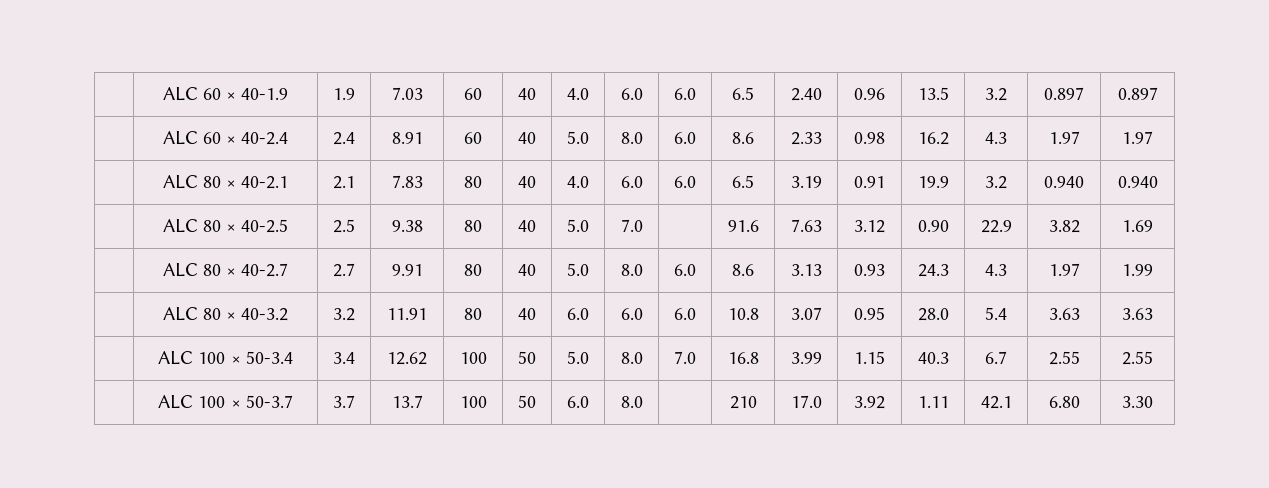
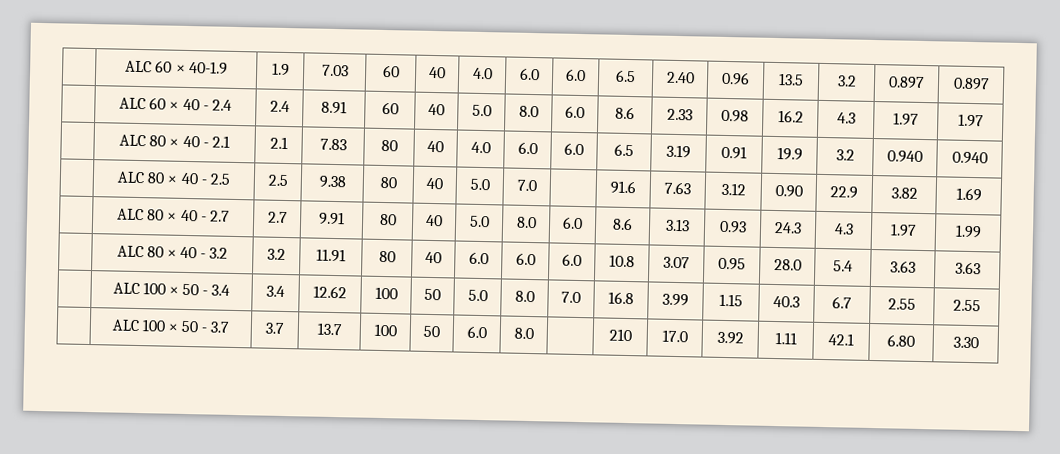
- | ALC 60 × 40-2.4 | 2.4 | 8.91 | 60 | 40 | 5.0 | 8.0 | 6.0 | 8.6 | 2.33 | 0.98 | 16.2 | 4.3 | 1.97 | 1.97
+ | ALC 60 × 40 - 2.4 | 2.4 | 8.91 | 60 | 40 | 5.0 | 8.0 | 6.0 | 8.6 | 2.33 | 0.98 | 16.2 | 4.3 | 1.97 | 1.97
- | ALC 80 × 40-2.1 | 2.1 | 7.83 | 80 | 40 | 4.0 | 6.0 | 6.0 | 6.5 | 3.19 | 0.91 | 19.9 | 3.2 | 0.940 | 0.940
+ | ALC 80 × 40 - 2.1 | 2.1 | 7.83 | 80 | 40 | 4.0 | 6.0 | 6.0 | 6.5 | 3.19 | 0.91 | 19.9 | 3.2 | 0.940 | 0.940
- | ALC 80 × 40-2.5 | 2.5 | 9.38 | 80 | 40 | 5.0 | 7.0 | | 91.6 | 7.63 | 3.12 | 0.90 | 22.9 | 3.82 | 1.69
+ | ALC 80 × 40 - 2.5 | 2.5 | 9.38 | 80 | 40 | 5.0 | 7.0 | | 91.6 | 7.63 | 3.12 | 0.90 | 22.9 | 3.82 | 1.69
- | ALC 80 × 40-2.7 | 2.7 | 9.91 | 80 | 40 | 5.0 | 8.0 | 6.0 | 8.6 | 3.13 | 0.93 | 24.3 | 4.3 | 1.97 | 1.99
+ | ALC 80 × 40 - 2.7 | 2.7 | 9.91 | 80 | 40 | 5.0 | 8.0 | 6.0 | 8.6 | 3.13 | 0.93 | 24.3 | 4.3 | 1.97 | 1.99
- | ALC 80 × 40-3.2 | 3.2 | 11.91 | 80 | 40 | 6.0 | 6.0 | 6.0 | 10.8 | 3.07 | 0.95 | 28.0 | 5.4 | 3.63 | 3.63
+ | ALC 80 × 40 - 3.2 | 3.2 | 11.91 | 80 | 40 | 6.0 | 6.0 | 6.0 | 10.8 | 3.07 | 0.95 | 28.0 | 5.4 | 3.63 | 3.63
- | ALC 100 × 50-3.4 | 3.4 | 12.62 | 100 | 50 | 5.0 | 8.0 | 7.0 | 16.8 | 3.99 | 1.15 | 40.3 | 6.7 | 2.55 | 2.55
+ | ALC 100 × 50 - 3.4 | 3.4 | 12.62 | 100 | 50 | 5.0 | 8.0 | 7.0 | 16.8 | 3.99 | 1.15 | 40.3 | 6.7 | 2.55 | 2.55
- | ALC 100 × 50-3.7 | 3.7 | 13.7 | 100 | 50 | 6.0 | 8.0 | | 210 | 17.0 | 3.92 | 1.11 | 42.1 | 6.80 | 3.30
+ | ALC 100 × 50 - 3.7 | 3.7 | 13.7 | 100 | 50 | 6.0 | 8.0 | | 210 | 17.0 | 3.92 | 1.11 | 42.1 | 6.80 | 3.30

